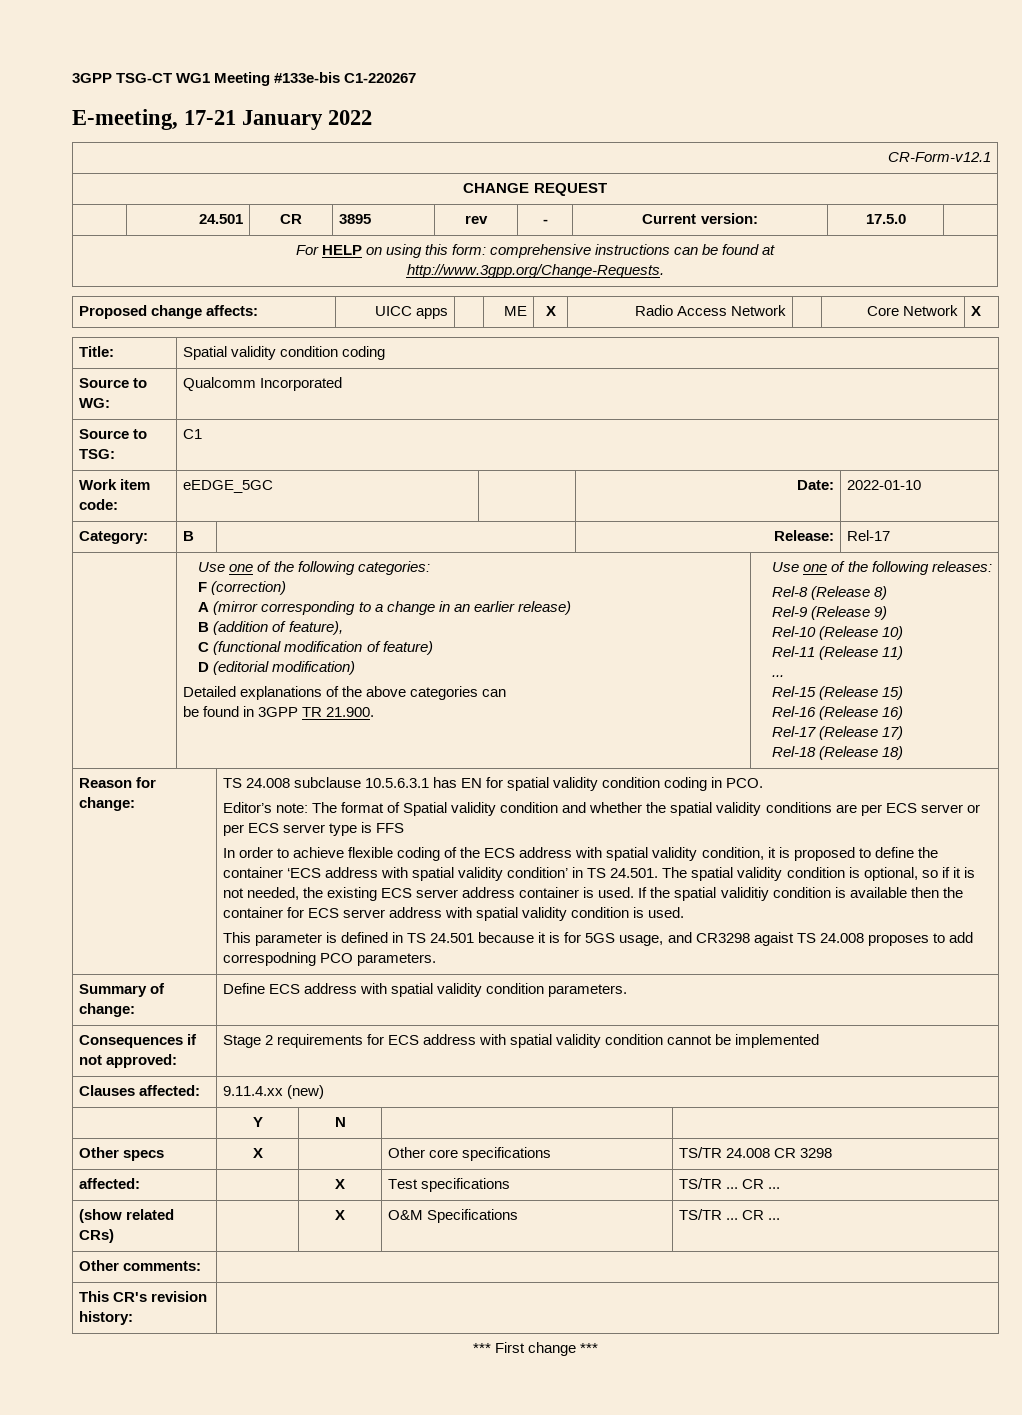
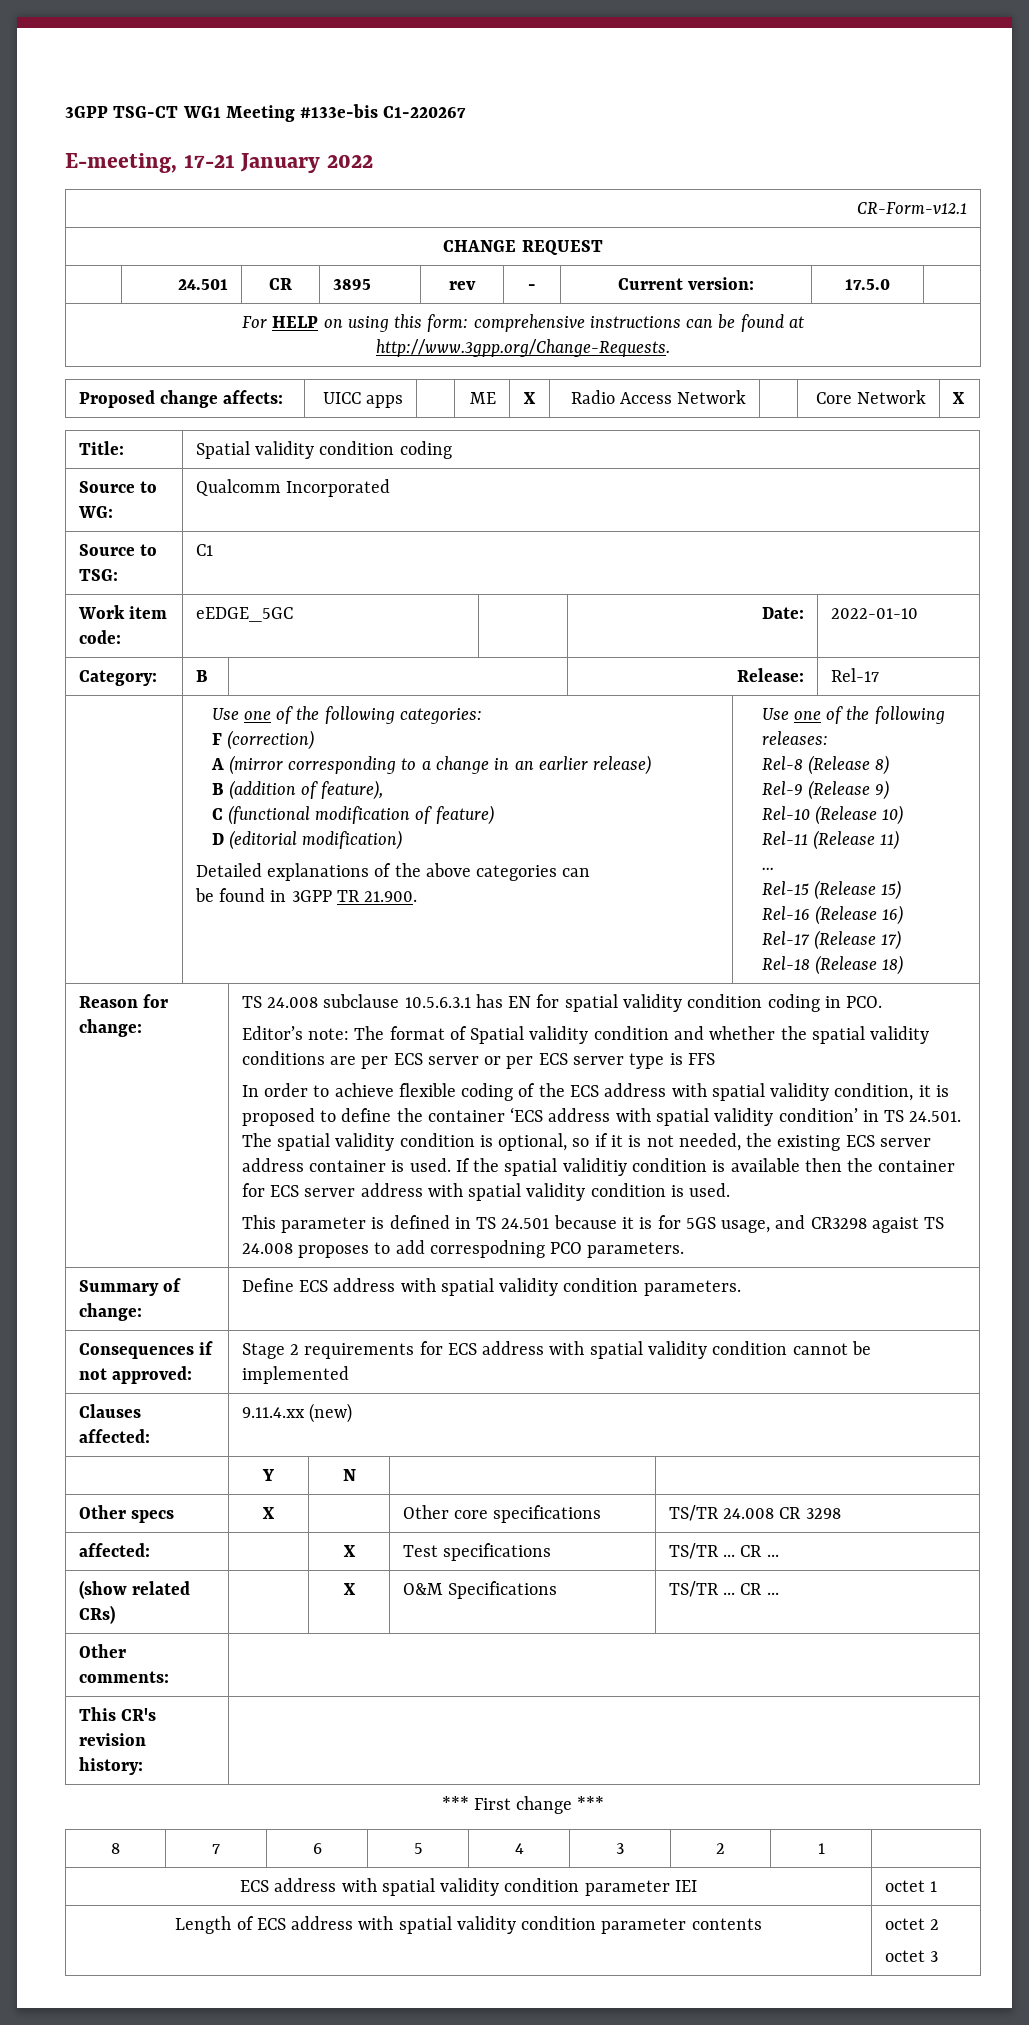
+ 8 | 7 | 6 | 5 | 4 | 3 | 2 | 1 |
+ ECS address with spatial validity condition parameter IEI | octet 1
+ Length of ECS address with spatial validity condition parameter contents | octet 2
+ octet 3

